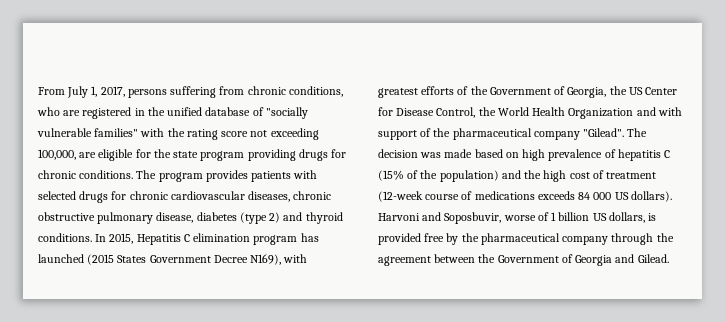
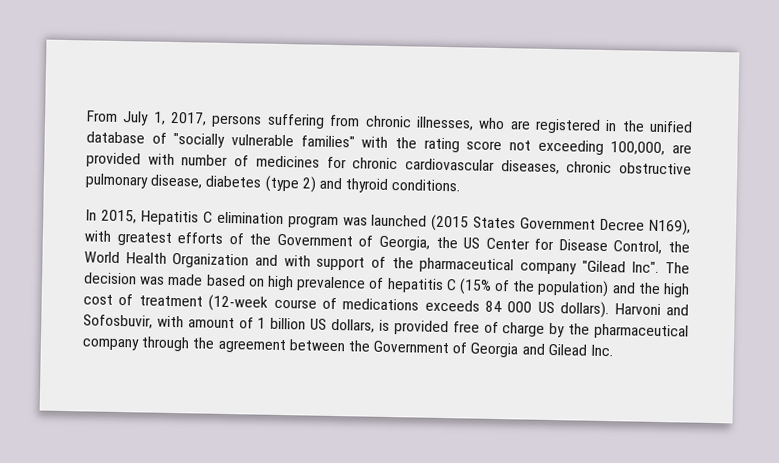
- From July 1, 2017, persons suffering from chronic conditions, who are registered in the unified database of "socially vulnerable families" with the rating score not exceeding 100,000, are eligible for the state program providing drugs for chronic conditions. The program provides patients with selected drugs for chronic cardiovascular diseases, chronic obstructive pulmonary disease, diabetes (type 2) and thyroid conditions. In 2015, Hepatitis C elimination program has launched (2015 States Government Decree N169), with greatest efforts of the Government of Georgia, the US Center for Disease Control, the World Health Organization and with support of the pharmaceutical company "Gilead".
+ From July 1, 2017, persons suffering from chronic illnesses, who are registered in the unified database of "socially vulnerable families" with the rating score not exceeding 100,000, are provided with number of medicines for chronic cardiovascular diseases, chronic obstructive pulmonary disease, diabetes (type 2) and thyroid conditions.
+ In 2015, Hepatitis C elimination program was launched (2015 States Government Decree N169), with greatest efforts of the Government of Georgia, the US Center for Disease Control, the World Health Organization and with support of the pharmaceutical company "Gilead Inc".
- Harvoni and Soposbuvir, worse of 1 billion US dollars, is provided free by the pharmaceutical company through the agreement between the Government of Georgia and Gilead.
+ Harvoni and Sofosbuvir, with amount of 1 billion US dollars, is provided free of charge by the pharmaceutical company through the agreement between the Government of Georgia and Gilead Inc.

